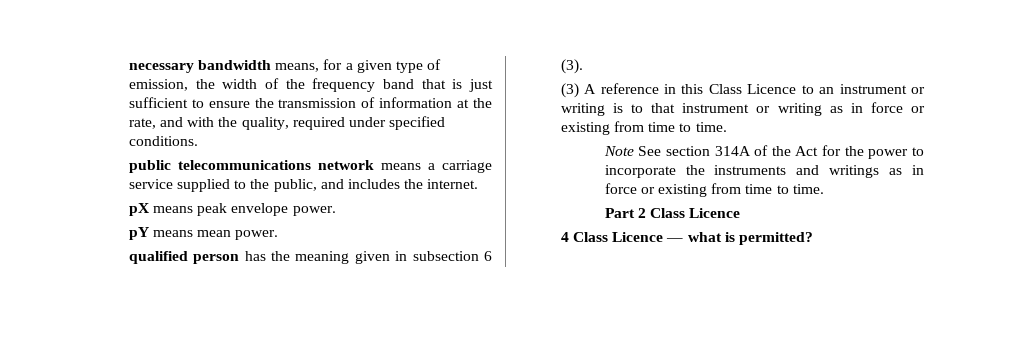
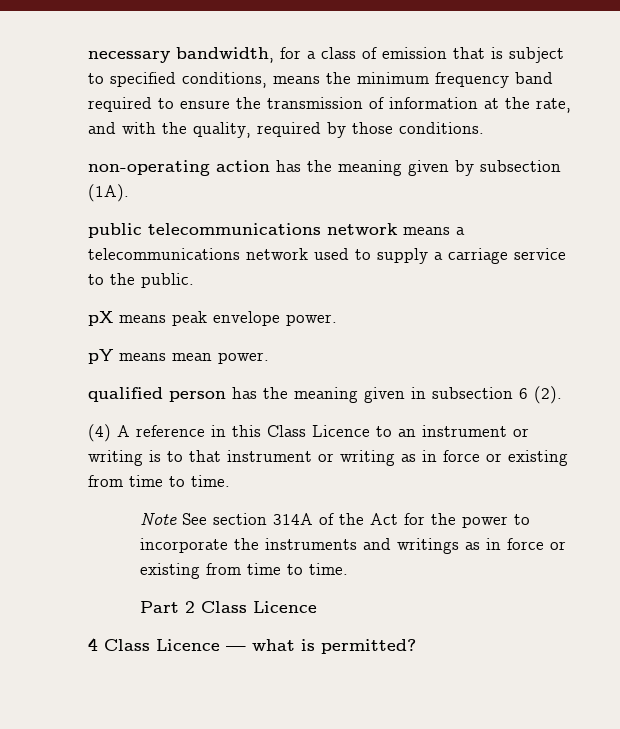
- necessary bandwidth means, for a given type of emission, the width of the frequency band that is just sufficient to ensure the transmission of information at the rate, and with the quality, required under specified conditions.
+ necessary bandwidth, for a class of emission that is subject to specified conditions, means the minimum frequency band required to ensure the transmission of information at the rate, and with the quality, required by those conditions.
+ non-operating action has the meaning given by subsection (1A).
- public telecommunications network means a carriage service supplied to the public, and includes the internet.
+ public telecommunications network means a telecommunications network used to supply a carriage service to the public.
- qualified person has the meaning given in subsection 6 (3).
- (3) A reference in this Class Licence to an instrument or writing is to that instrument or writing as in force or existing from time to time.
+ qualified person has the meaning given in subsection 6 (2).
+ (4) A reference in this Class Licence to an instrument or writing is to that instrument or writing as in force or existing from time to time.

